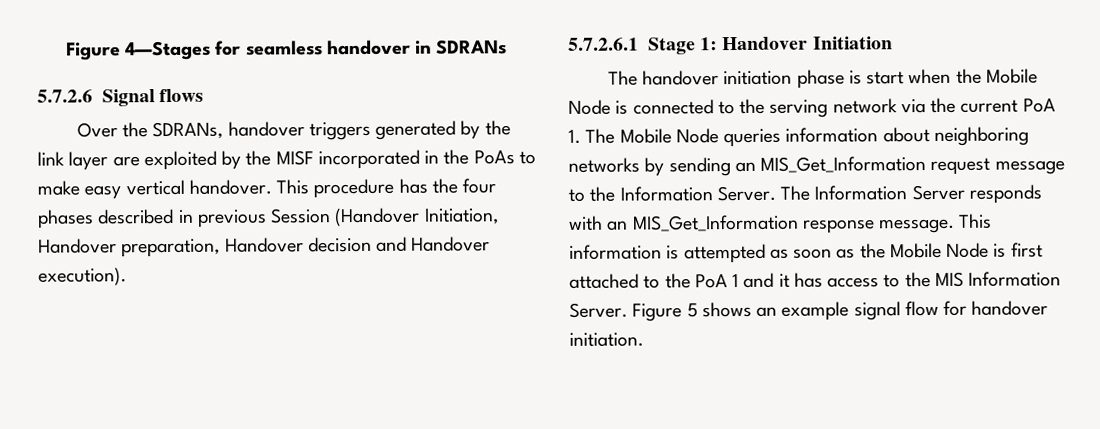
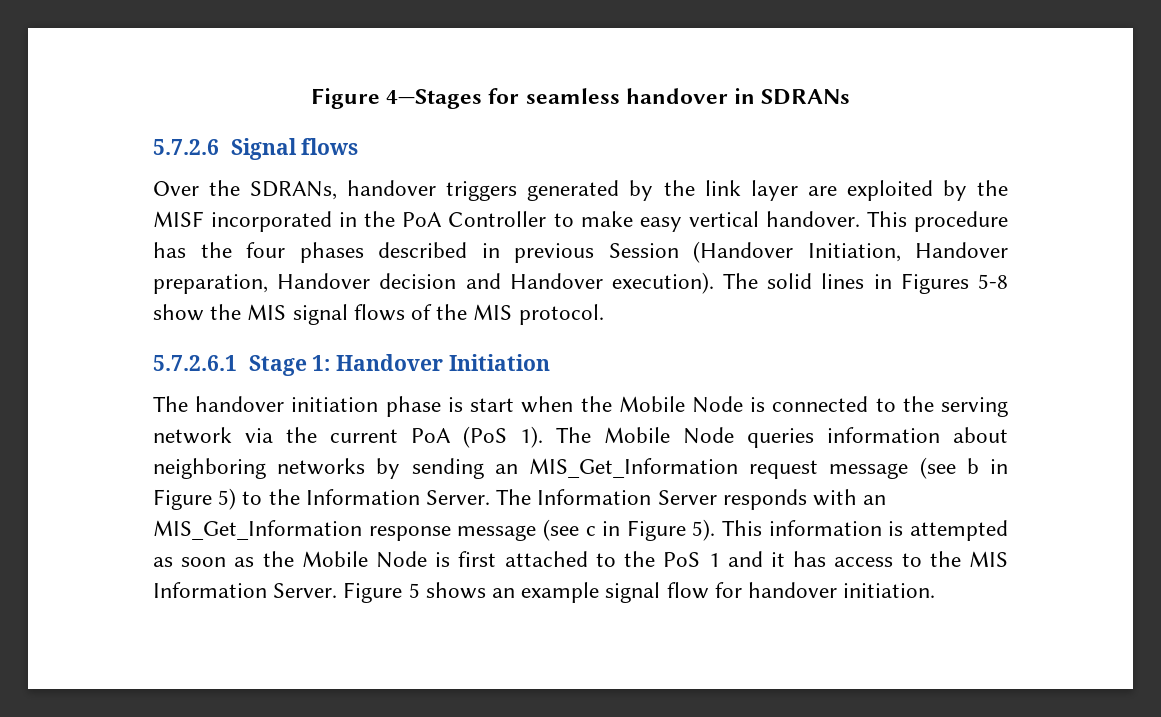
- Over the SDRANs, handover triggers generated by the link layer are exploited by the MISF incorporated in the PoAs to make easy vertical handover.
+ Over the SDRANs, handover triggers generated by the link layer are exploited by the MISF incorporated in the PoA Controller to make easy vertical handover.
+ The solid lines in Figures 5-8 show the MIS signal flows of the MIS protocol.
- The handover initiation phase is start when the Mobile Node is connected to the serving network via the current PoA 1. The Mobile Node queries information about neighboring networks by sending an MIS_Get_Information request message to the Information Server.
+ The handover initiation phase is start when the Mobile Node is connected to the serving network via the current PoA (PoS 1). The Mobile Node queries information about neighboring networks by sending an MIS_Get_Information request message (see b in Figure 5) to the Information Server.
- The Information Server responds with an MIS_Get_Information response message.
+ The Information Server responds with an MIS_Get_Information response message (see c in Figure 5).
- This information is attempted as soon as the Mobile Node is first attached to the PoA 1 and it has access to the MIS Information Server.
+ This information is attempted as soon as the Mobile Node is first attached to the PoS 1 and it has access to the MIS Information Server.

